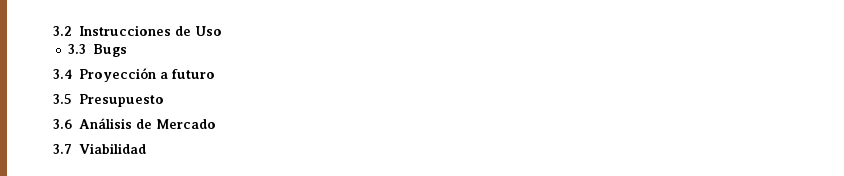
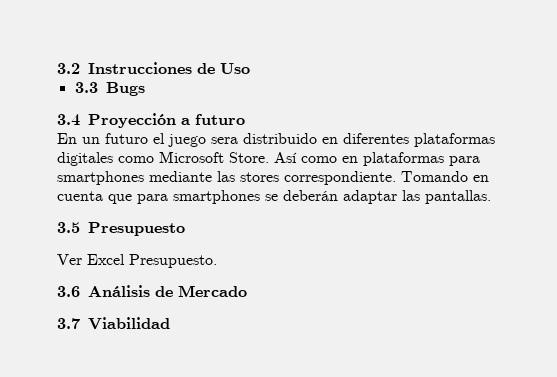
+ En un futuro el juego sera distribuido en diferentes plataformas digitales como Microsoft Store. Así como en plataformas para smartphones mediante las stores correspondiente. Tomando en cuenta que para smartphones se deberán adaptar las pantallas.
+ Ver Excel Presupuesto.

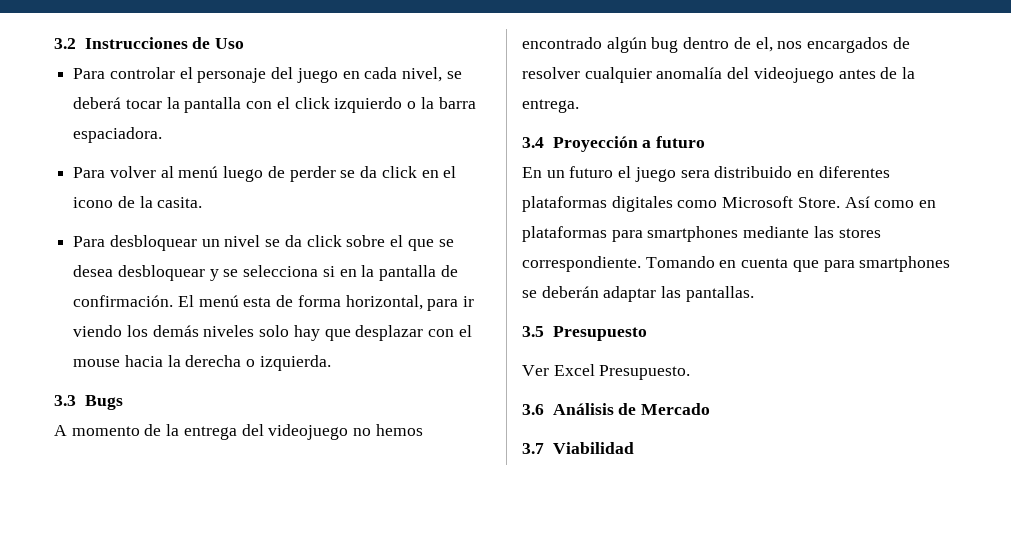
+ Para controlar el personaje del juego en cada nivel, se deberá tocar la pantalla con el click izquierdo o la barra espaciadora.
+ Para volver al menú luego de perder se da click en el icono de la casita.
+ Para desbloquear un nivel se da click sobre el que se desea desbloquear y se selecciona si en la pantalla de confirmación. El menú esta de forma horizontal, para ir viendo los demás niveles solo hay que desplazar con el mouse hacia la derecha o izquierda.
  3.3 Bugs
+ A momento de la entrega del videojuego no hemos encontrado algún bug dentro de el, nos encargados de resolver cualquier anomalía del videojuego antes de la entrega.

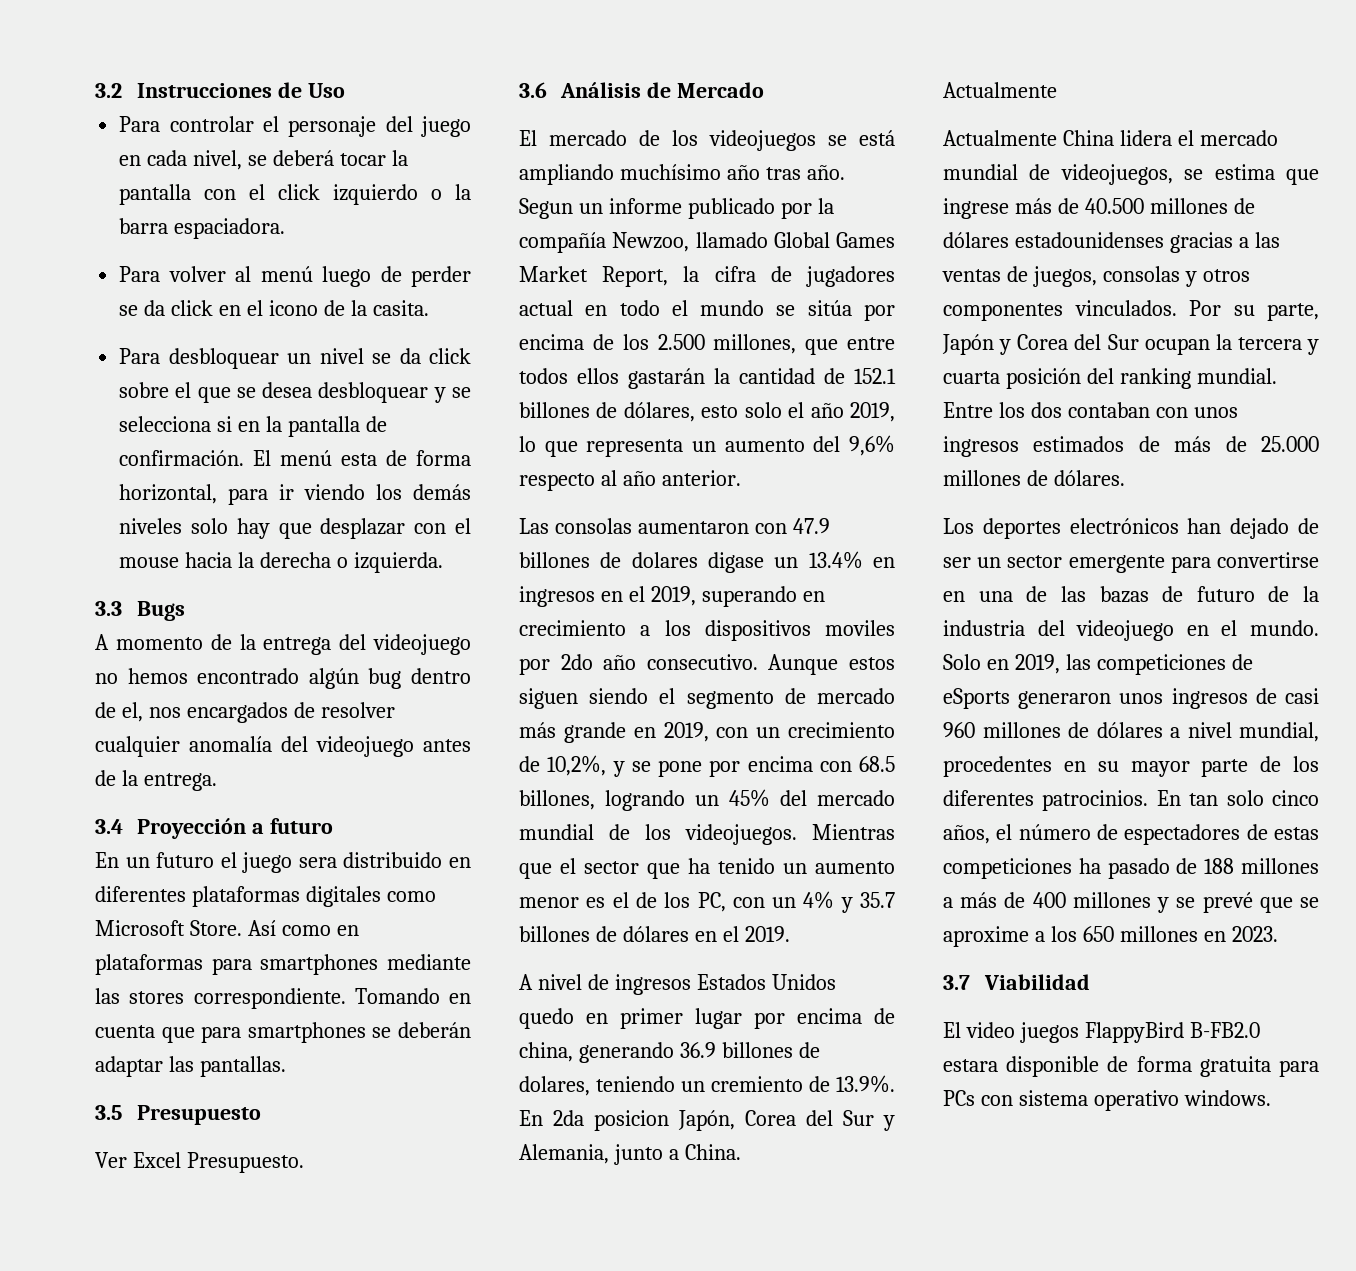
+ El mercado de los videojuegos se está ampliando muchísimo año tras año. Segun un informe publicado por la compañía Newzoo, llamado Global Games Market Report, la cifra de jugadores actual en todo el mundo se sitúa por encima de los 2.500 millones, que entre todos ellos gastarán la cantidad de 152.1 billones de dólares, esto solo el año 2019, lo que representa un aumento del 9,6% respecto al año anterior.
+ Las consolas aumentaron con 47.9 billones de dolares digase un 13.4% en ingresos en el 2019, superando en crecimiento a los dispositivos moviles por 2do año consecutivo. Aunque estos siguen siendo el segmento de mercado más grande en 2019, con un crecimiento de 10,2%, y se pone por encima con 68.5 billones, logrando un 45% del mercado mundial de los videojuegos. Mientras que el sector que ha tenido un aumento menor es el de los PC, con un 4% y 35.7 billones de dólares en el 2019.
+ A nivel de ingresos Estados Unidos quedo en primer lugar por encima de china, generando 36.9 billones de dolares, teniendo un cremiento de 13.9%. En 2da posicion Japón, Corea del Sur y Alemania, junto a China.
+ Actualmente
+ Actualmente China lidera el mercado mundial de videojuegos, se estima que ingrese más de 40.500 millones de dólares estadounidenses gracias a las ventas de juegos, consolas y otros componentes vinculados. Por su parte, Japón y Corea del Sur ocupan la tercera y cuarta posición del ranking mundial. Entre los dos contaban con unos ingresos estimados de más de 25.000 millones de dólares.
+ Los deportes electrónicos han dejado de ser un sector emergente para convertirse en una de las bazas de futuro de la industria del videojuego en el mundo. Solo en 2019, las competiciones de eSports generaron unos ingresos de casi 960 millones de dólares a nivel mundial, procedentes en su mayor parte de los diferentes patrocinios. En tan solo cinco años, el número de espectadores de estas competiciones ha pasado de 188 millones a más de 400 millones y se prevé que se aproxime a los 650 millones en 2023.
  3.7 Viabilidad
+ El video juegos FlappyBird B-FB2.0 estara disponible de forma gratuita para PCs con sistema operativo windows.

